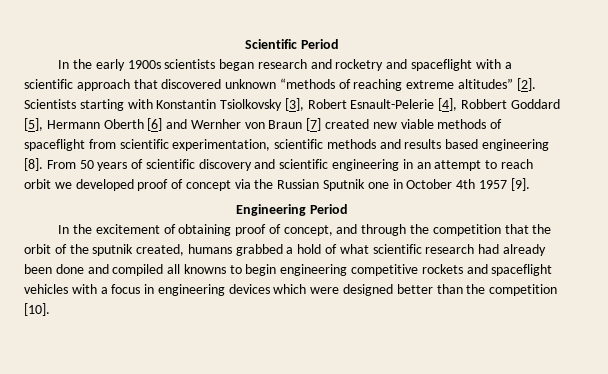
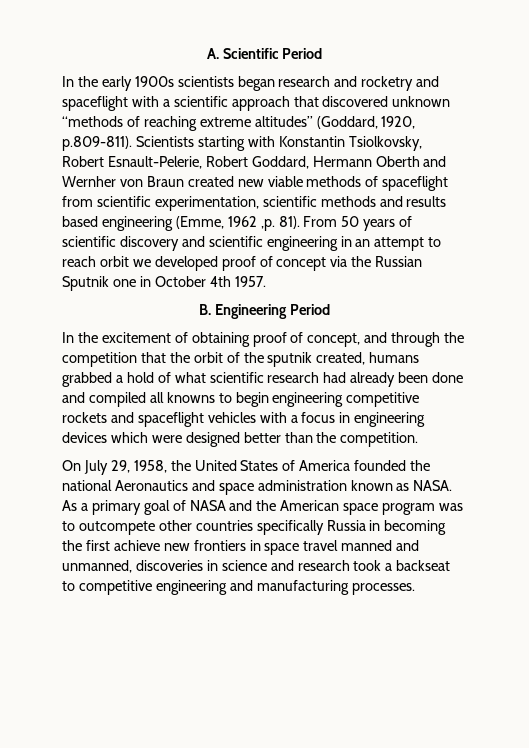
- Scientific Period
+ A. Scientific Period
- In the early 1900s scientists began research and rocketry and spaceflight with a scientific approach that discovered unknown “methods of reaching extreme altitudes” [2]. Scientists starting with Konstantin Tsiolkovsky [3], Robert Esnault-Pelerie [4], Robbert Goddard [5], Hermann Oberth [6] and Wernher von Braun [7] created new viable methods of spaceflight from scientific experimentation, scientific methods and results based engineering [8].
+ In the early 1900s scientists began research and rocketry and spaceflight with a scientific approach that discovered unknown “methods of reaching extreme altitudes” (Goddard, 1920, p.809-811). Scientists starting with Konstantin Tsiolkovsky, Robert Esnault-Pelerie, Robert Goddard, Hermann Oberth and Wernher von Braun created new viable methods of spaceflight from scientific experimentation, scientific methods and results based engineering (Emme, 1962 ,p. 81).
- From 50 years of scientific discovery and scientific engineering in an attempt to reach orbit we developed proof of concept via the Russian Sputnik one in October 4th 1957 [9].
- Engineering Period
+ From 50 years of scientific discovery and scientific engineering in an attempt to reach orbit we developed proof of concept via the Russian Sputnik one in October 4th 1957.
+ B. Engineering Period
- In the excitement of obtaining proof of concept, and through the competition that the orbit of the sputnik created, humans grabbed a hold of what scientific research had already been done and compiled all knowns to begin engineering competitive rockets and spaceflight vehicles with a focus in engineering devices which were designed better than the competition [10].
+ In the excitement of obtaining proof of concept, and through the competition that the orbit of the sputnik created, humans grabbed a hold of what scientific research had already been done and compiled all knowns to begin engineering competitive rockets and spaceflight vehicles with a focus in engineering devices which were designed better than the competition.
+ On July 29, 1958, the United States of America founded the national Aeronautics and space administration known as NASA. As a primary goal of NASA and the American space program was to outcompete other countries specifically Russia in becoming the first achieve new frontiers in space travel manned and unmanned, discoveries in science and research took a backseat to competitive engineering and manufacturing processes.

